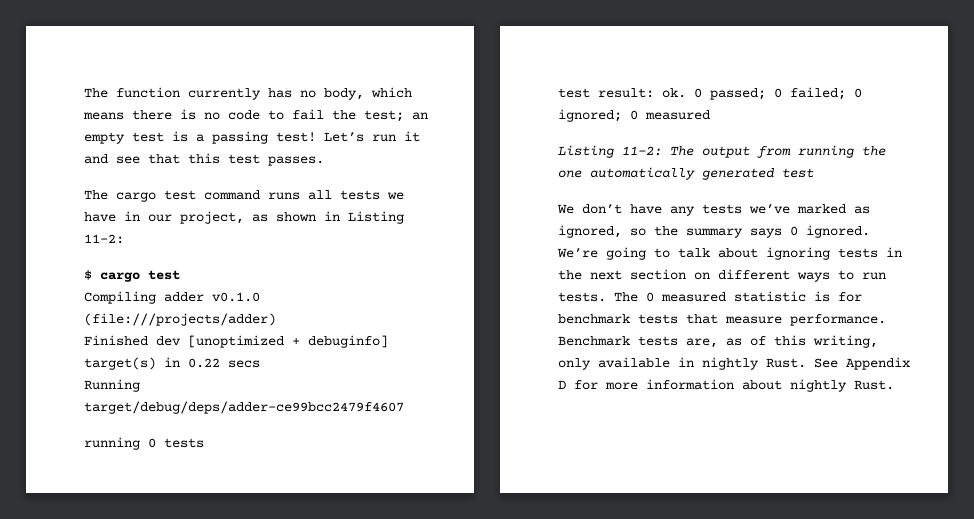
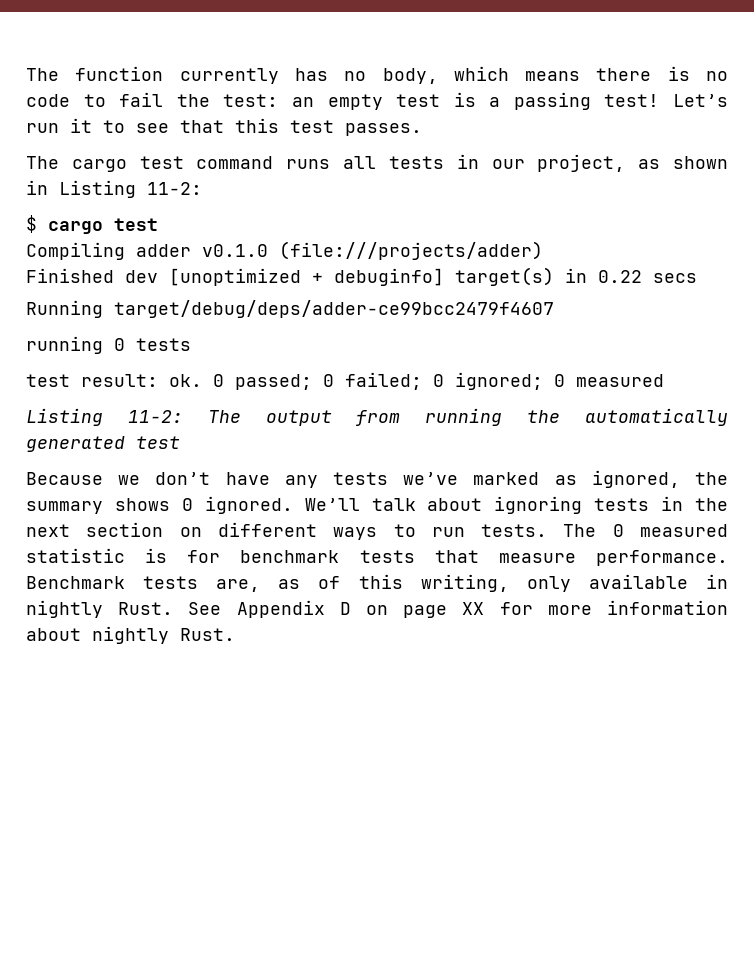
- The function currently has no body, which means there is no code to fail the test; an empty test is a passing test!
+ The function currently has no body, which means there is no code to fail the test: an empty test is a passing test!
- Let’s run it and see that this test passes.
+ Let’s run it to see that this test passes.
- The cargo test command runs all tests we have in our project, as shown in Listing 11-2:
+ The cargo test command runs all tests in our project, as shown in Listing 11-2:
- Listing 11-2: The output from running the one automatically generated test
+ Listing 11-2: The output from running the automatically generated test
- We don’t have any tests we’ve marked as ignored, so the summary says 0 ignored.
+ Because we don’t have any tests we’ve marked as ignored, the summary shows 0 ignored.
- We’re going to talk about ignoring tests in the next section on different ways to run tests.
+ We’ll talk about ignoring tests in the next section on different ways to run tests.
- See Appendix D for more information about nightly Rust.
+ See Appendix D on page XX for more information about nightly Rust.

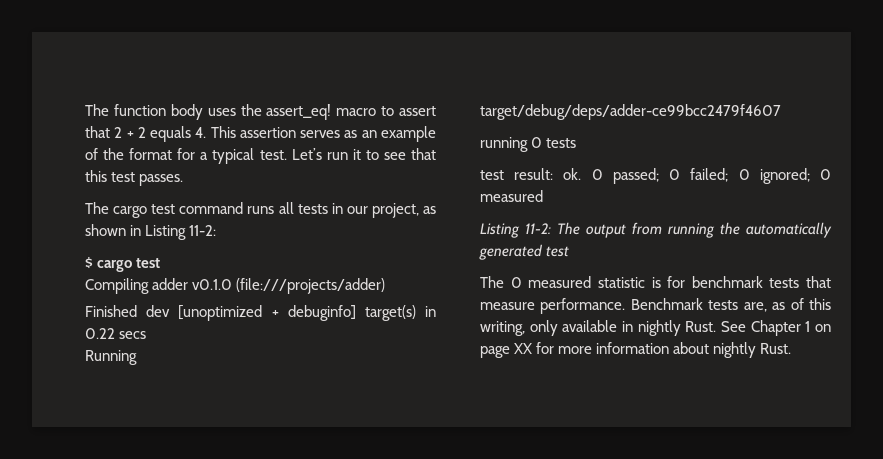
- The function currently has no body, which means there is no code to fail the test: an empty test is a passing test!
+ The function body uses the assert_eq! macro to assert that 2 + 2 equals 4. This assertion serves as an example of the format for a typical test.
- Because we don’t have any tests we’ve marked as ignored, the summary shows 0 ignored. We’ll talk about ignoring tests in the next section on different ways to run tests.
- See Appendix D on page XX for more information about nightly Rust.
+ See Chapter 1 on page XX for more information about nightly Rust.

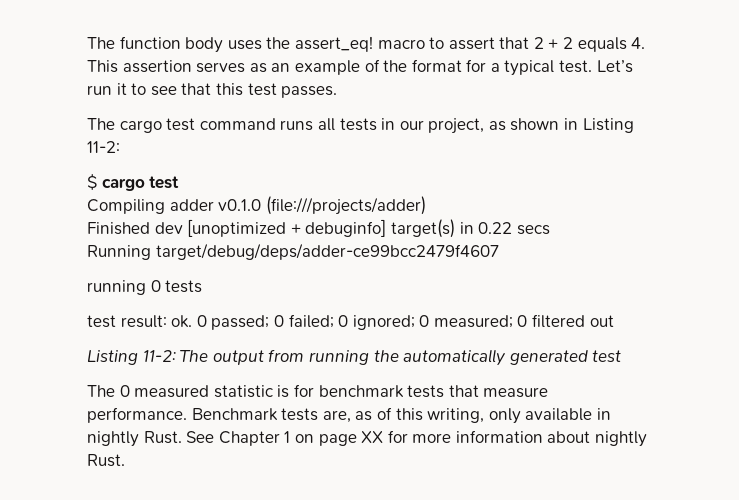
- 0 passed; 0 failed; 0 ignored; 0 measured
+ 0 passed; 0 failed; 0 ignored; 0 measured; 0 filtered out

